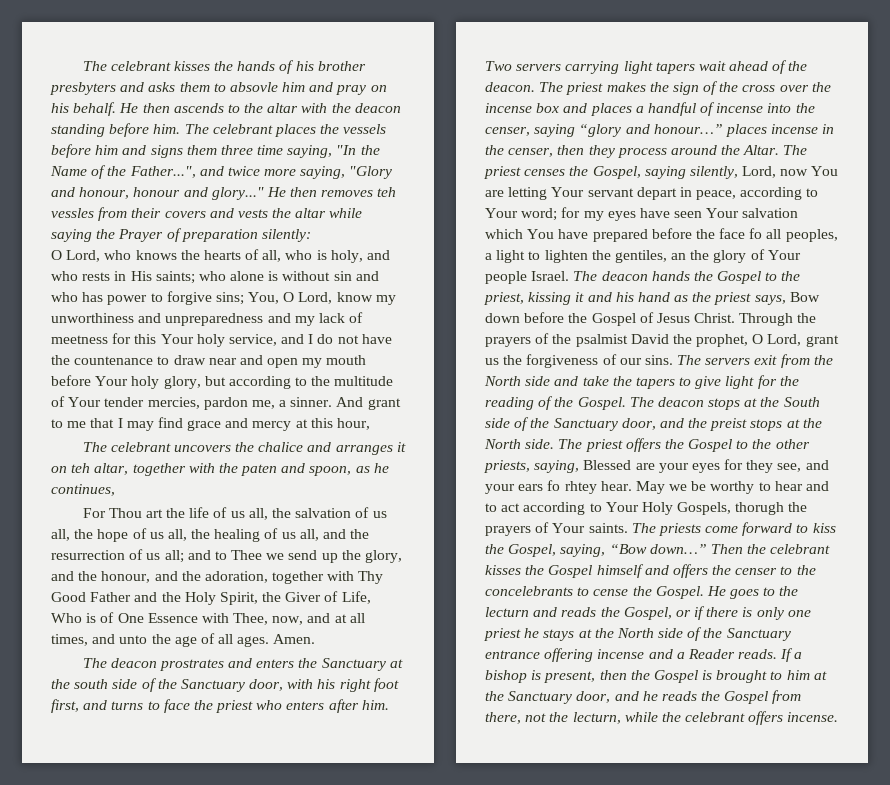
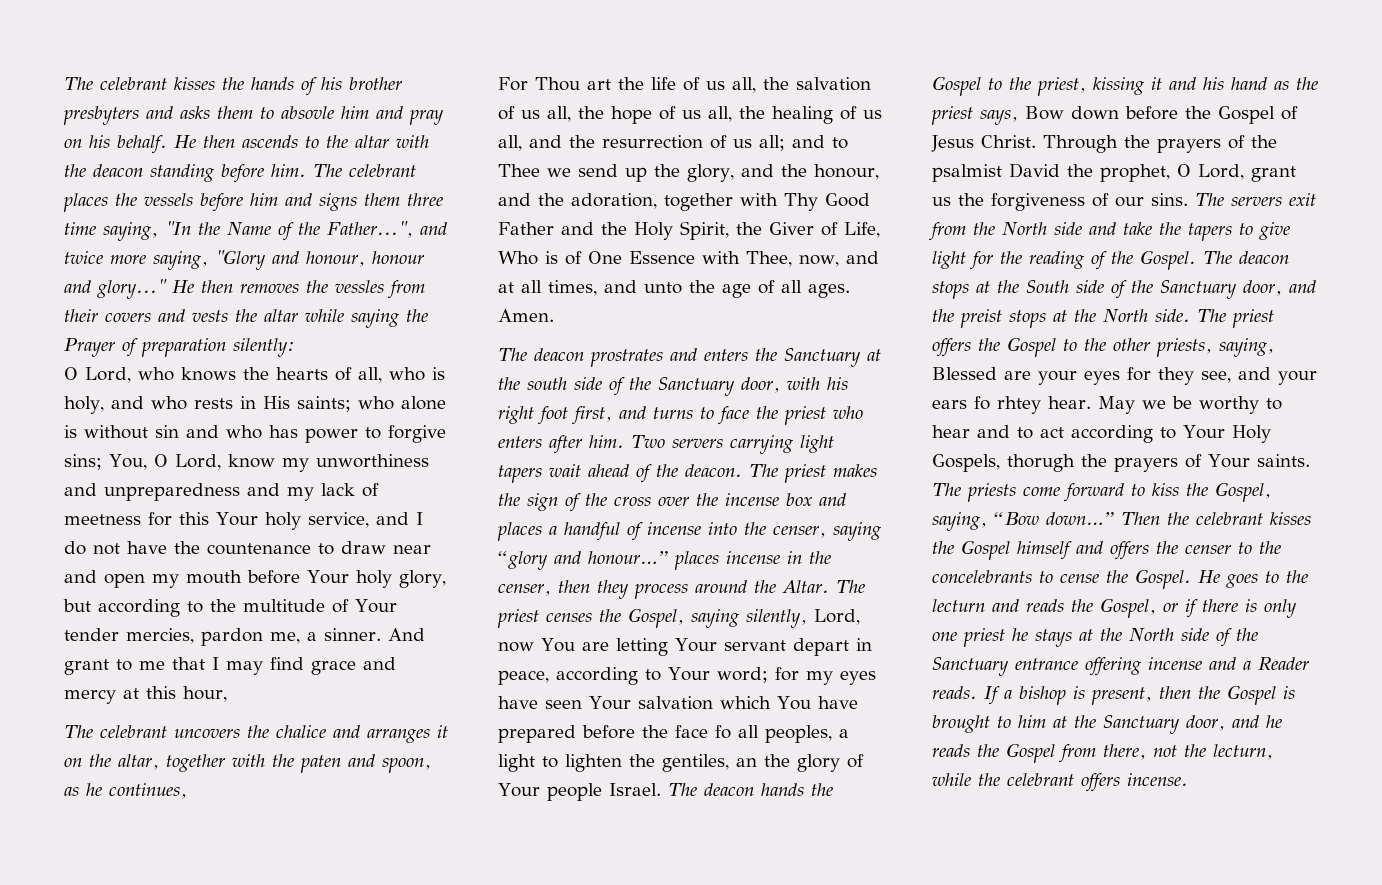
- He then removes teh vessles from their covers and vests the altar while saying the Prayer of preparation silently:
+ He then removes the vessles from their covers and vests the altar while saying the Prayer of preparation silently:
- The celebrant uncovers the chalice and arranges it on teh altar, together with the paten and spoon, as he continues,
+ The celebrant uncovers the chalice and arranges it on the altar, together with the paten and spoon, as he continues,

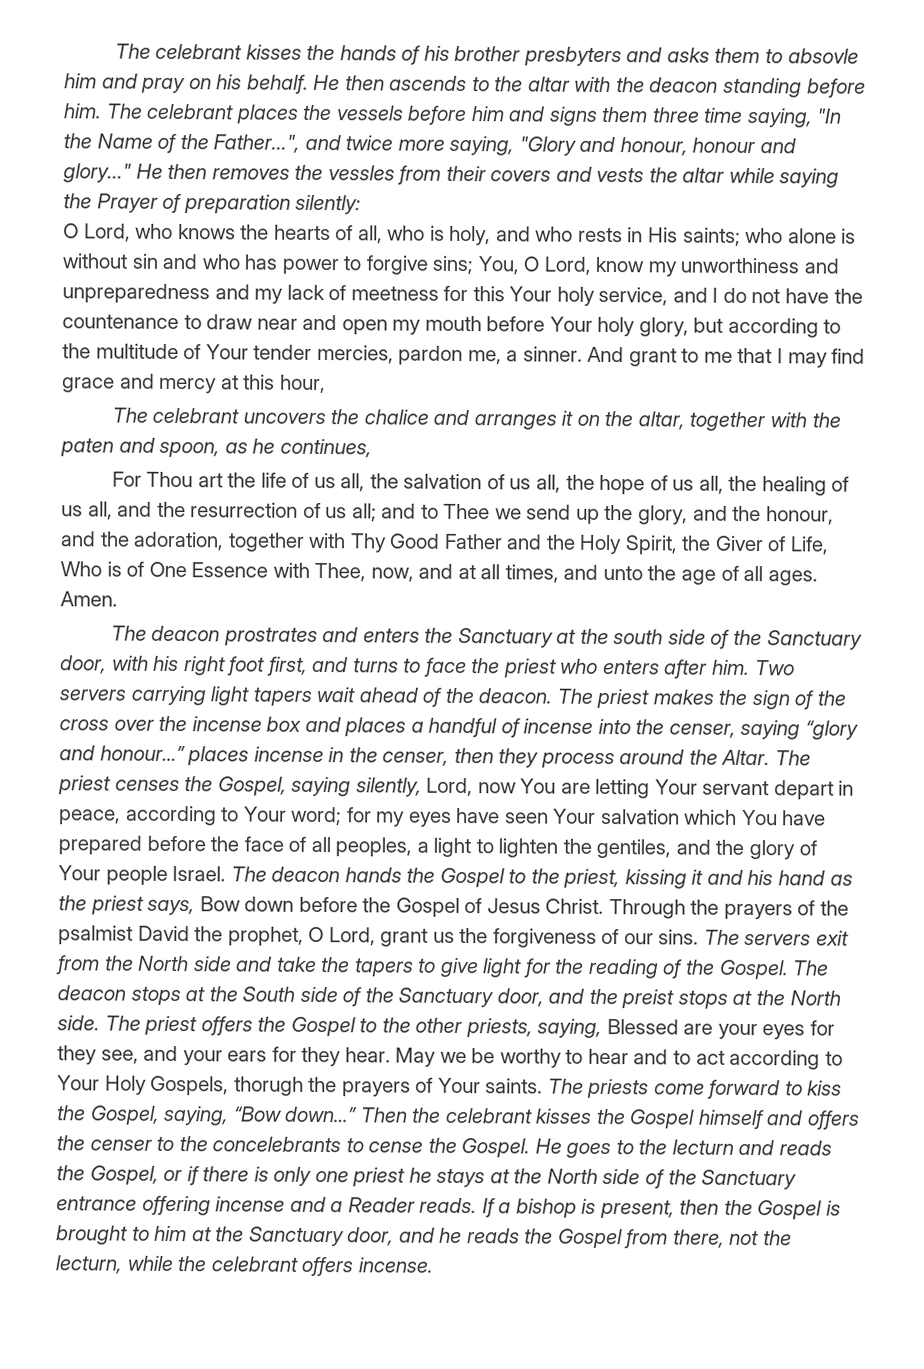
- The priest censes the Gospel, saying silently, Lord, now You are letting Your servant depart in peace, according to Your word; for my eyes have seen Your salvation which You have prepared before the face fo all peoples, a light to lighten the gentiles, an the glory of Your people Israel.
+ The priest censes the Gospel, saying silently, Lord, now You are letting Your servant depart in peace, according to Your word; for my eyes have seen Your salvation which You have prepared before the face of all peoples, a light to lighten the gentiles, and the glory of Your people Israel.
- The priest offers the Gospel to the other priests, saying, Blessed are your eyes for they see, and your ears fo rhtey hear.
+ The priest offers the Gospel to the other priests, saying, Blessed are your eyes for they see, and your ears for they hear.

